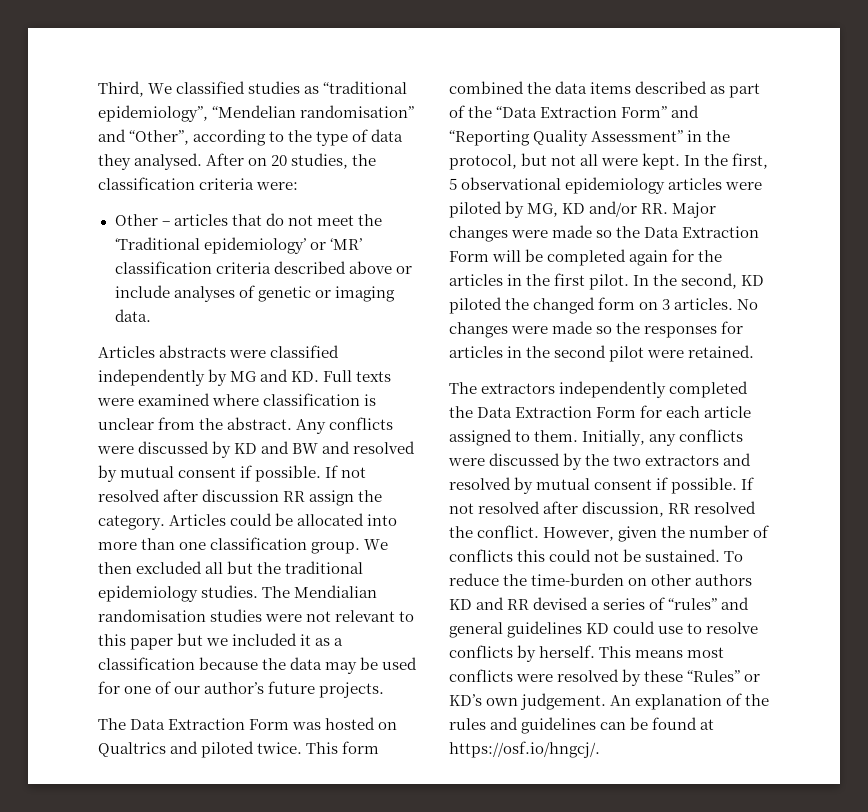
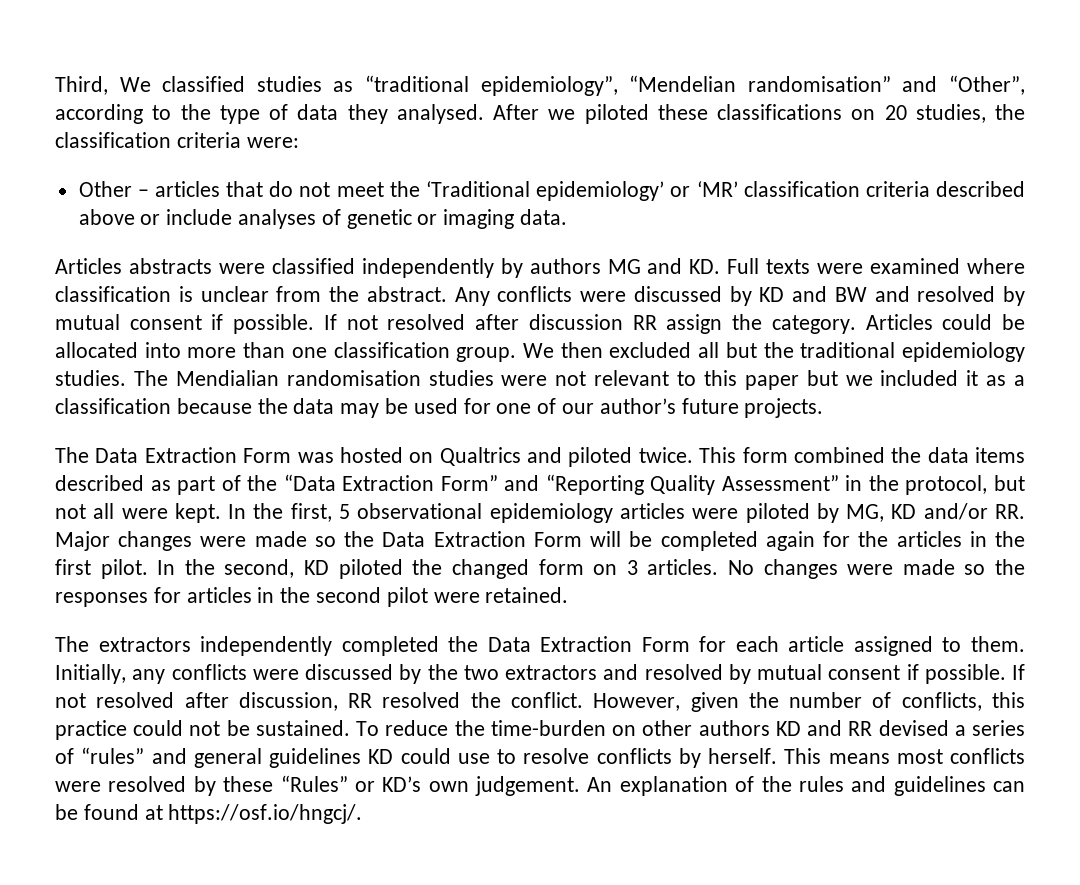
- After on 20 studies, the classification criteria were:
+ After we piloted these classifications on 20 studies, the classification criteria were:
- Articles abstracts were classified independently by MG and KD. Full texts were examined where classification is unclear from the abstract.
+ Articles abstracts were classified independently by authors MG and KD. Full texts were examined where classification is unclear from the abstract.
- However, given the number of conflicts this could not be sustained.
+ However, given the number of conflicts, this practice could not be sustained.

